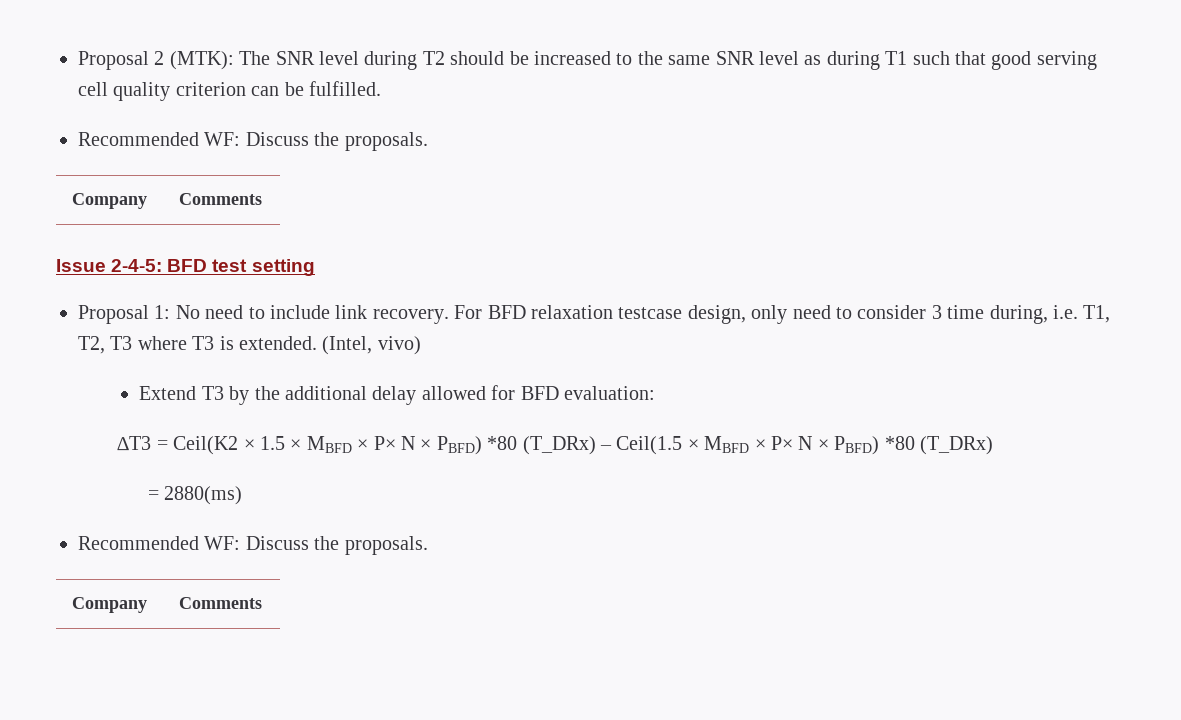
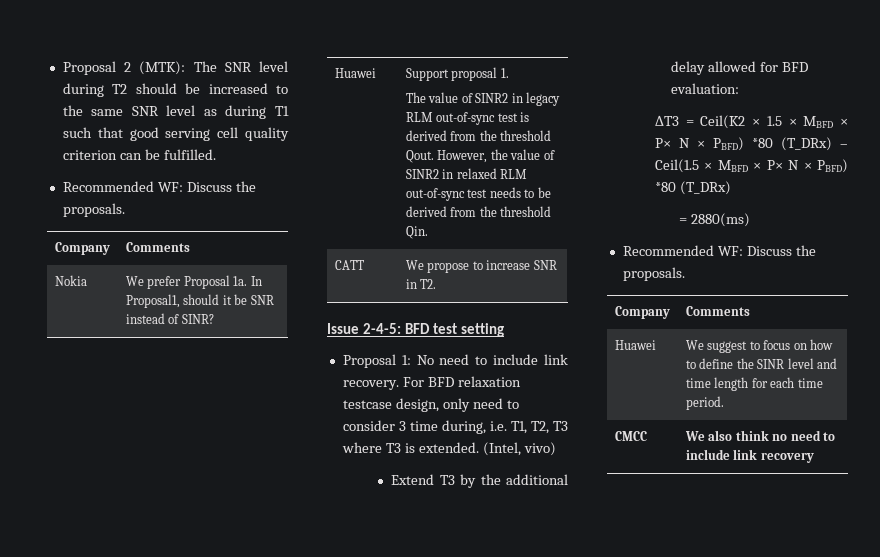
+ Nokia | We prefer Proposal 1a. In Proposal1, should it be SNR instead of SINR?
+ Huawei | Support proposal 1.
+ The value of SINR2 in legacy RLM out-of-sync test is derived from the threshold Qout. However, the value of SINR2 in relaxed RLM out-of-sync test needs to be derived from the threshold Qin.
+ CATT | We propose to increase SNR in T2.
+ Huawei | We suggest to focus on how to define the SINR level and time length for each time period.
+ CMCC | We also think no need to include link recovery

